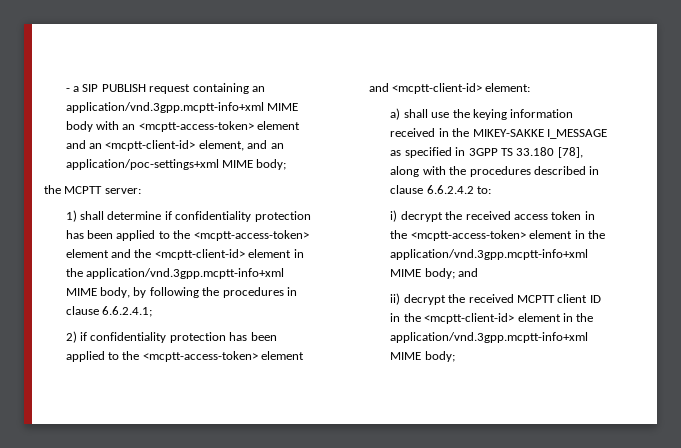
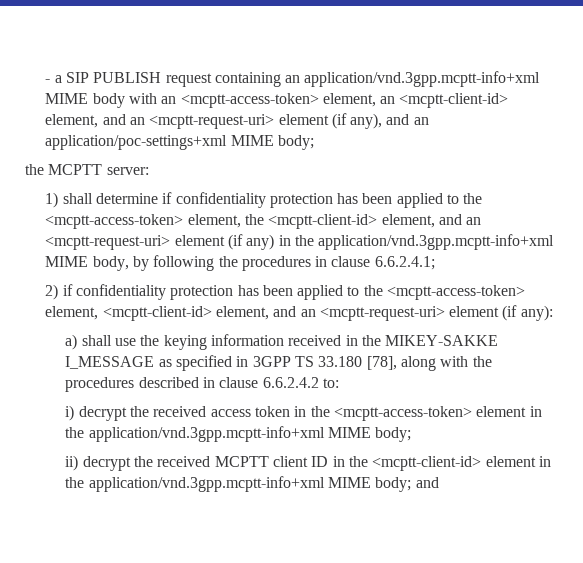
- - a SIP PUBLISH request containing an application/vnd.3gpp.mcptt-info+xml MIME body with an <mcptt-access-token> element and an <mcptt-client-id> element, and an application/poc-settings+xml MIME body;
+ - a SIP PUBLISH request containing an application/vnd.3gpp.mcptt-info+xml MIME body with an <mcptt-access-token> element, an <mcptt-client-id> element, and an <mcptt-request-uri> element (if any), and an application/poc-settings+xml MIME body;
- 1) shall determine if confidentiality protection has been applied to the <mcptt-access-token> element and the <mcptt-client-id> element in the application/vnd.3gpp.mcptt-info+xml MIME body, by following the procedures in clause 6.6.2.4.1;
+ 1) shall determine if confidentiality protection has been applied to the <mcptt-access-token> element, the <mcptt-client-id> element, and an <mcptt-request-uri> element (if any) in the application/vnd.3gpp.mcptt-info+xml MIME body, by following the procedures in clause 6.6.2.4.1;
- 2) if confidentiality protection has been applied to the <mcptt-access-token> element and <mcptt-client-id> element:
+ 2) if confidentiality protection has been applied to the <mcptt-access-token> element, <mcptt-client-id> element, and an <mcptt-request-uri> element (if any):
- i) decrypt the received access token in the <mcptt-access-token> element in the application/vnd.3gpp.mcptt-info+xml MIME body; and
+ i) decrypt the received access token in the <mcptt-access-token> element in the application/vnd.3gpp.mcptt-info+xml MIME body;
- ii) decrypt the received MCPTT client ID in the <mcptt-client-id> element in the application/vnd.3gpp.mcptt-info+xml MIME body;
+ ii) decrypt the received MCPTT client ID in the <mcptt-client-id> element in the application/vnd.3gpp.mcptt-info+xml MIME body; and

